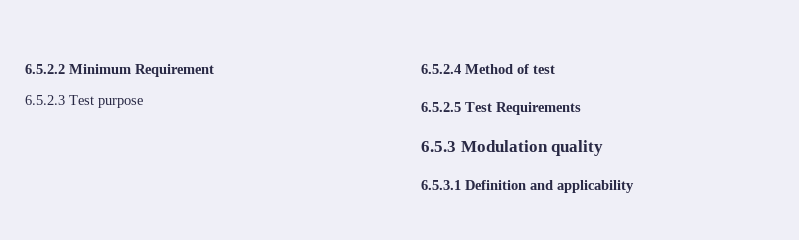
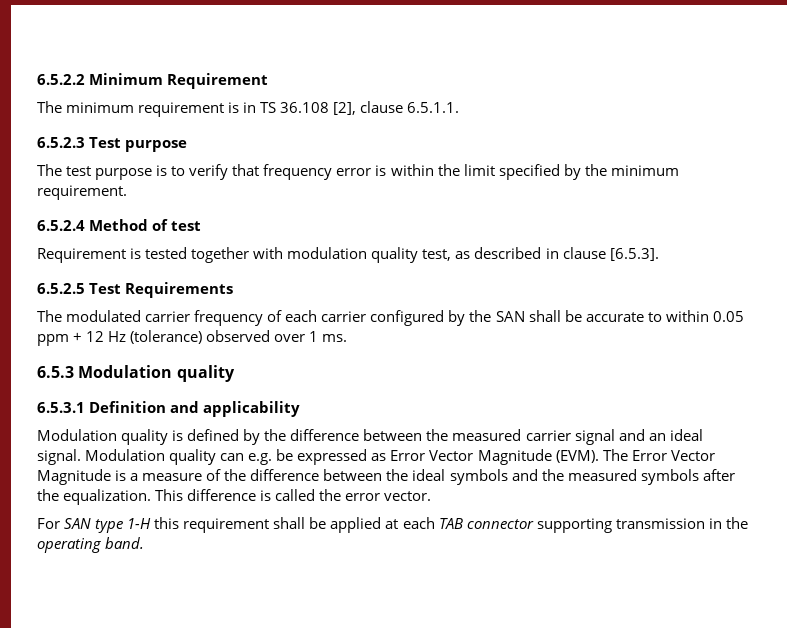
+ The minimum requirement is in TS 36.108 [2], clause 6.5.1.1.
  6.5.2.3 Test purpose
+ The test purpose is to verify that frequency error is within the limit specified by the minimum requirement.
  6.5.2.4 Method of test
+ Requirement is tested together with modulation quality test, as described in clause [6.5.3].
  6.5.2.5 Test Requirements
+ The modulated carrier frequency of each carrier configured by the SAN shall be accurate to within 0.05 ppm + 12 Hz (tolerance) observed over 1 ms.
+ Modulation quality is defined by the difference between the measured carrier signal and an ideal signal. Modulation quality can e.g. be expressed as Error Vector Magnitude (EVM). The Error Vector Magnitude is a measure of the difference between the ideal symbols and the measured symbols after the equalization. This difference is called the error vector.
+ For SAN type 1-H this requirement shall be applied at each TAB connector supporting transmission in the operating band.

